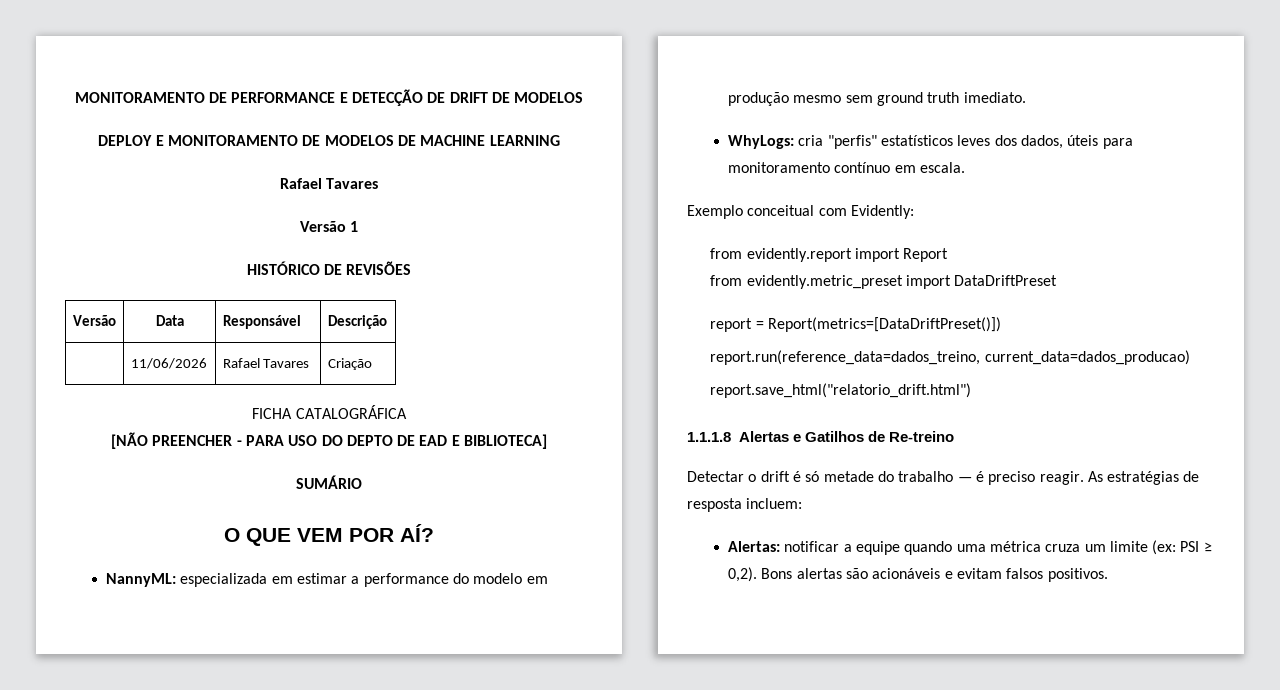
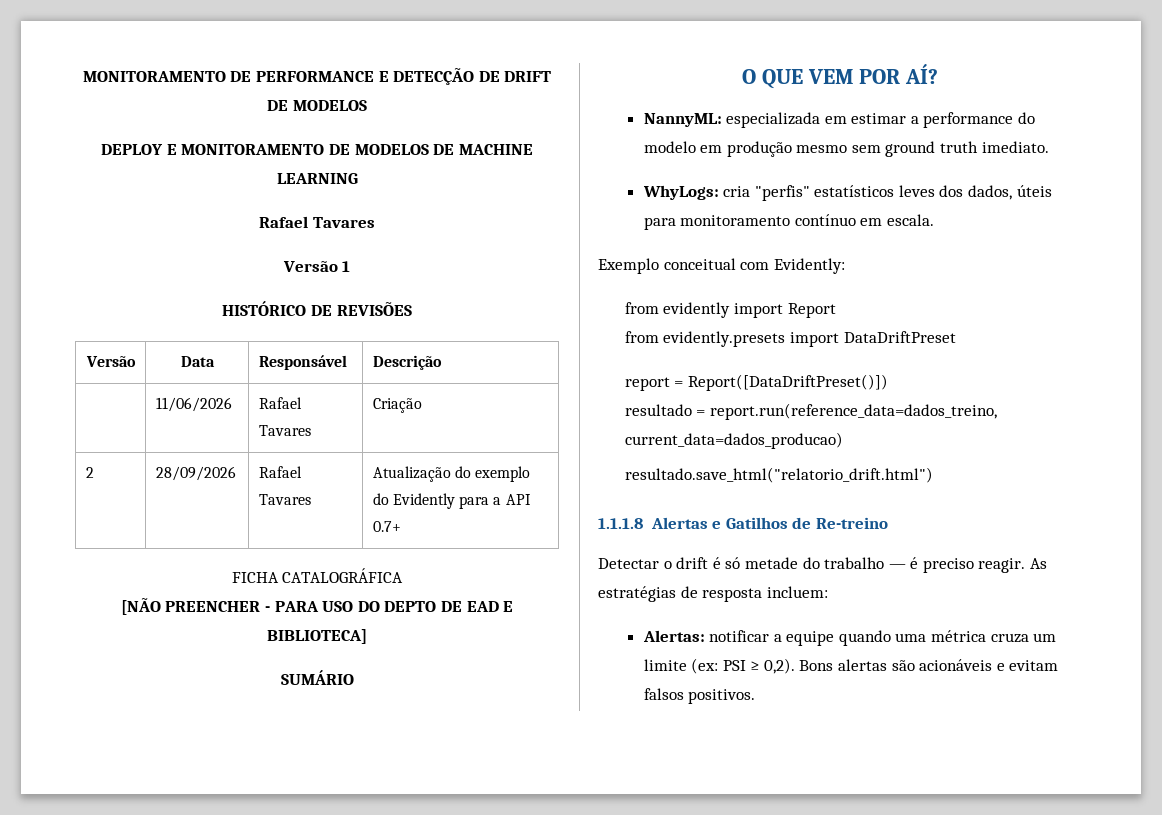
+ 2 | 28/09/2026 | Rafael Tavares | Atualização do exemplo do Evidently para a API 0.7+
- from evidently.report import Report
+ from evidently import Report
- from evidently.metric_preset import DataDriftPreset
+ from evidently.presets import DataDriftPreset
- report = Report(metrics=[DataDriftPreset()])
- report.run(reference_data=dados_treino, current_data=dados_producao)
+ report = Report([DataDriftPreset()])
+ resultado = report.run(reference_data=dados_treino, current_data=dados_producao)
- report.save_html("relatorio_drift.html")
+ resultado.save_html("relatorio_drift.html")

